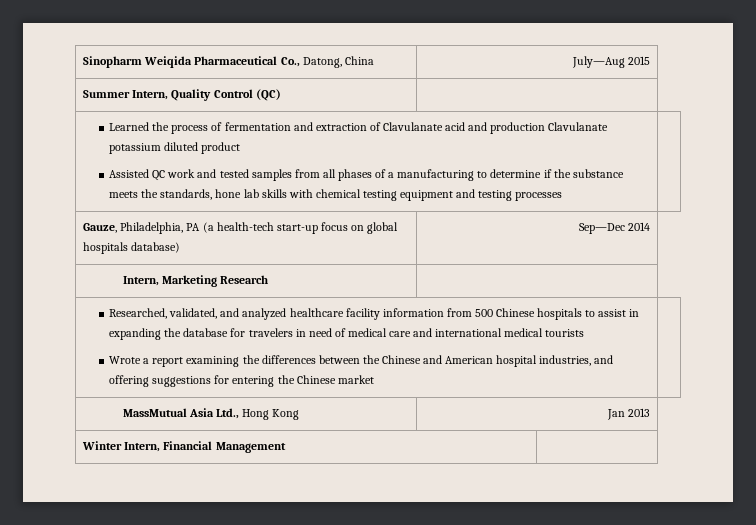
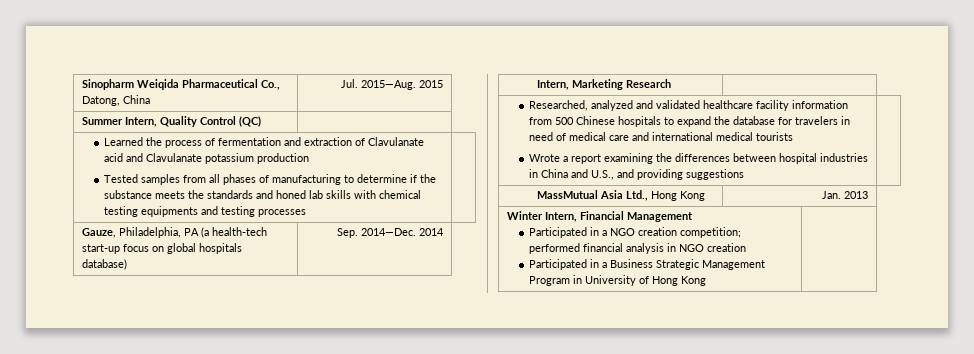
- Sinopharm Weiqida Pharmaceutical Co., Datong, China | July—Aug 2015
+ Sinopharm Weiqida Pharmaceutical Co., Datong, China | Jul. 2015—Aug. 2015
- Learned the process of fermentation and extraction of Clavulanate acid and production Clavulanate potassium diluted product
- Assisted QC work and tested samples from all phases of a manufacturing to determine if the substance meets the standards, hone lab skills with chemical testing equipment and testing processes
+ Learned the process of fermentation and extraction of Clavulanate acid and Clavulanate potassium production
+ Tested samples from all phases of manufacturing to determine if the substance meets the standards and honed lab skills with chemical testing equipments and testing processes
- Gauze, Philadelphia, PA (a health-tech start-up focus on global hospitals database) | Sep—Dec 2014
+ Gauze, Philadelphia, PA (a health-tech start-up focus on global hospitals database) | Sep. 2014—Dec. 2014
- Researched, validated, and analyzed healthcare facility information from 500 Chinese hospitals to assist in expanding the database for travelers in need of medical care and international medical tourists
+ Researched, analyzed and validated healthcare facility information from 500 Chinese hospitals to expand the database for travelers in need of medical care and international medical tourists
- Wrote a report examining the differences between the Chinese and American hospital industries, and offering suggestions for entering the Chinese market
+ Wrote a report examining the differences between hospital industries in China and U.S., and providing suggestions
- MassMutual Asia Ltd., Hong Kong | Jan 2013
+ MassMutual Asia Ltd., Hong Kong | Jan. 2013
- Winter Intern, Financial Management |
+ Winter Intern, Financial Management
+ Participated in a NGO creation competition; performed financial analysis in NGO creation
+ Participated in a Business Strategic Management Program in University of Hong Kong |

